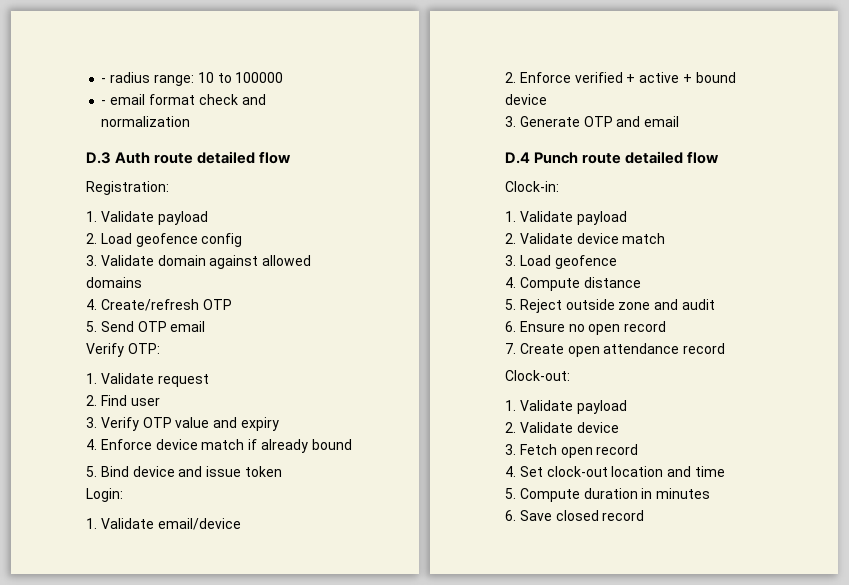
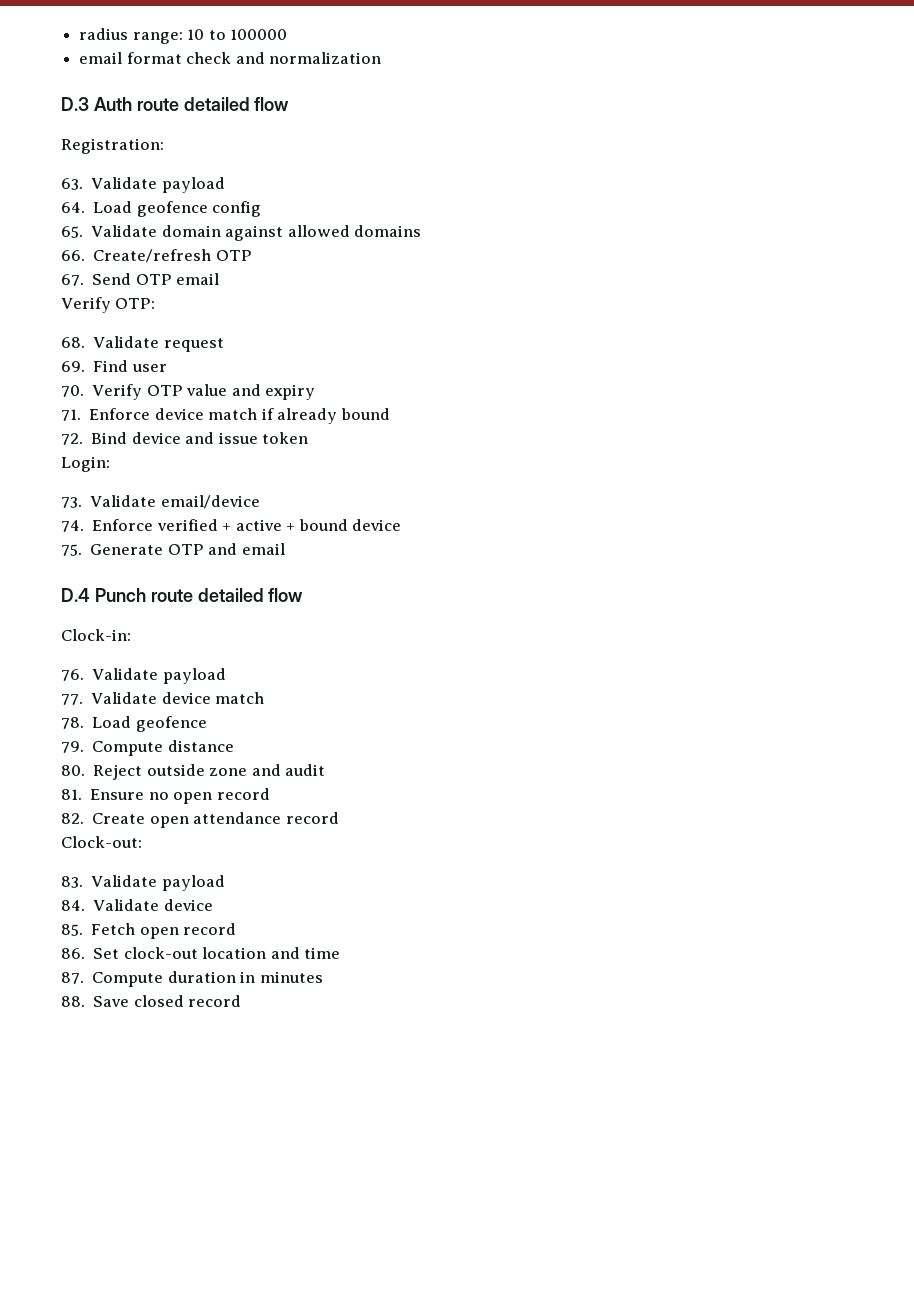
- - radius range: 10 to 100000
+ radius range: 10 to 100000
- - email format check and normalization
+ email format check and normalization
  Registration:
- 1. Validate payload
- 2. Load geofence config
+ 63. Validate payload
+ 64. Load geofence config
- 3. Validate domain against allowed domains
+ 65. Validate domain against allowed domains
- 4. Create/refresh OTP
+ 66. Create/refresh OTP
- 5. Send OTP email
+ 67. Send OTP email
- 1. Validate request
+ 68. Validate request
- 2. Find user
+ 69. Find user
- 3. Verify OTP value and expiry
+ 70. Verify OTP value and expiry
- 4. Enforce device match if already bound
+ 71. Enforce device match if already bound
- 5. Bind device and issue token
+ 72. Bind device and issue token
- 1. Validate email/device
+ 73. Validate email/device
- 2. Enforce verified + active + bound device
+ 74. Enforce verified + active + bound device
- 3. Generate OTP and email
+ 75. Generate OTP and email
  Clock-in:
- 1. Validate payload
- 2. Validate device match
+ 76. Validate payload
+ 77. Validate device match
- 3. Load geofence
+ 78. Load geofence
- 4. Compute distance
+ 79. Compute distance
- 5. Reject outside zone and audit
+ 80. Reject outside zone and audit
- 6. Ensure no open record
+ 81. Ensure no open record
- 7. Create open attendance record
+ 82. Create open attendance record
  Clock-out:
- 1. Validate payload
- 2. Validate device
+ 83. Validate payload
+ 84. Validate device
- 3. Fetch open record
+ 85. Fetch open record
- 4. Set clock-out location and time
+ 86. Set clock-out location and time
- 5. Compute duration in minutes
+ 87. Compute duration in minutes
- 6. Save closed record
+ 88. Save closed record

